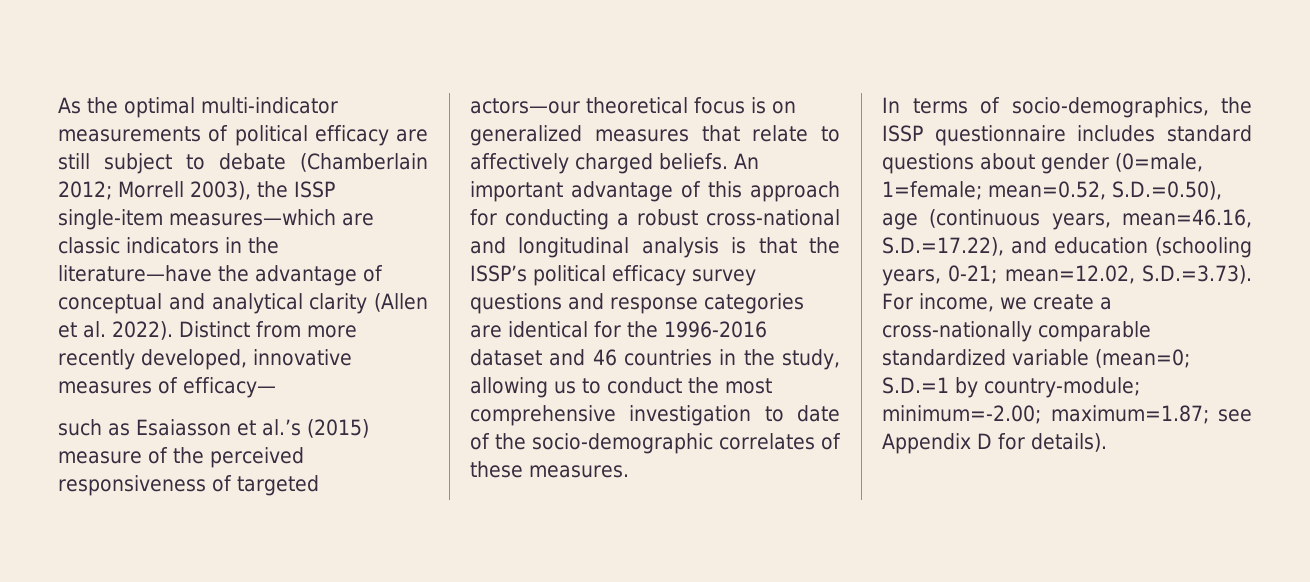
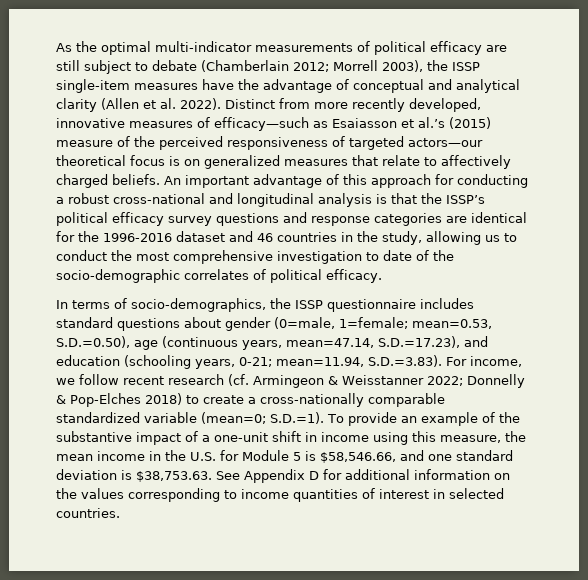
- As the optimal multi-indicator measurements of political efficacy are still subject to debate (Chamberlain 2012; Morrell 2003), the ISSP single-item measures—which are classic indicators in the literature—have the advantage of conceptual and analytical clarity (Allen et al. 2022).
+ As the optimal multi-indicator measurements of political efficacy are still subject to debate (Chamberlain 2012; Morrell 2003), the ISSP single-item measures have the advantage of conceptual and analytical clarity (Allen et al. 2022).
- Distinct from more recently developed, innovative measures of efficacy—
- such as Esaiasson et al.’s (2015) measure of the perceived responsiveness of targeted actors—our theoretical focus is on generalized measures that relate to affectively charged beliefs.
+ Distinct from more recently developed, innovative measures of efficacy—such as Esaiasson et al.’s (2015) measure of the perceived responsiveness of targeted actors—our theoretical focus is on generalized measures that relate to affectively charged beliefs.
- An important advantage of this approach for conducting a robust cross-national and longitudinal analysis is that the ISSP’s political efficacy survey questions and response categories are identical for the 1996-2016 dataset and 46 countries in the study, allowing us to conduct the most comprehensive investigation to date of the socio-demographic correlates of these measures.
+ An important advantage of this approach for conducting a robust cross-national and longitudinal analysis is that the ISSP’s political efficacy survey questions and response categories are identical for the 1996-2016 dataset and 46 countries in the study, allowing us to conduct the most comprehensive investigation to date of the socio-demographic correlates of political efficacy.
- In terms of socio-demographics, the ISSP questionnaire includes standard questions about gender (0=male, 1=female; mean=0.52, S.D.=0.50), age (continuous years, mean=46.16, S.D.=17.22), and education (schooling years, 0-21; mean=12.02, S.D.=3.73). For income, we create a cross-nationally comparable standardized variable (mean=0; S.D.=1 by country-module; minimum=-2.00; maximum=1.87; see Appendix D for details).
+ In terms of socio-demographics, the ISSP questionnaire includes standard questions about gender (0=male, 1=female; mean=0.53, S.D.=0.50), age (continuous years, mean=47.14, S.D.=17.23), and education (schooling years, 0-21; mean=11.94, S.D.=3.83). For income, we follow recent research (cf. Armingeon & Weisstanner 2022; Donnelly & Pop-Elches 2018) to create a cross-nationally comparable standardized variable (mean=0; S.D.=1). To provide an example of the substantive impact of a one-unit shift in income using this measure, the mean income in the U.S. for Module 5 is $58,546.66, and one standard deviation is $38,753.63. See Appendix D for additional information on the values corresponding to income quantities of interest in selected countries.

